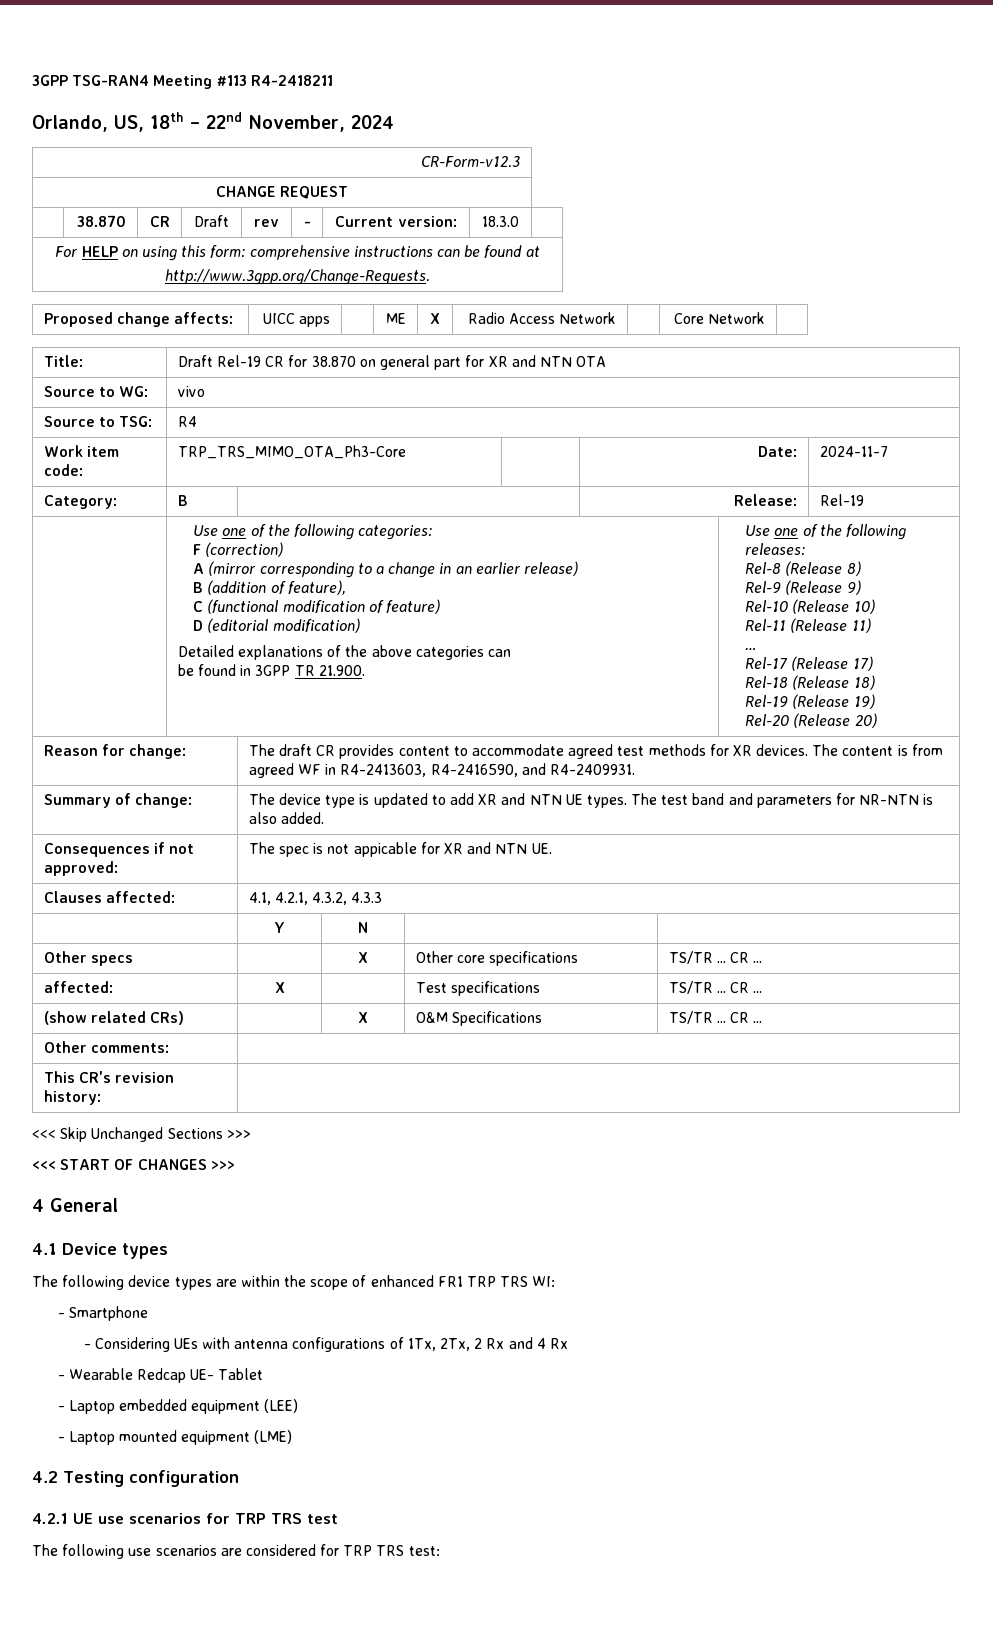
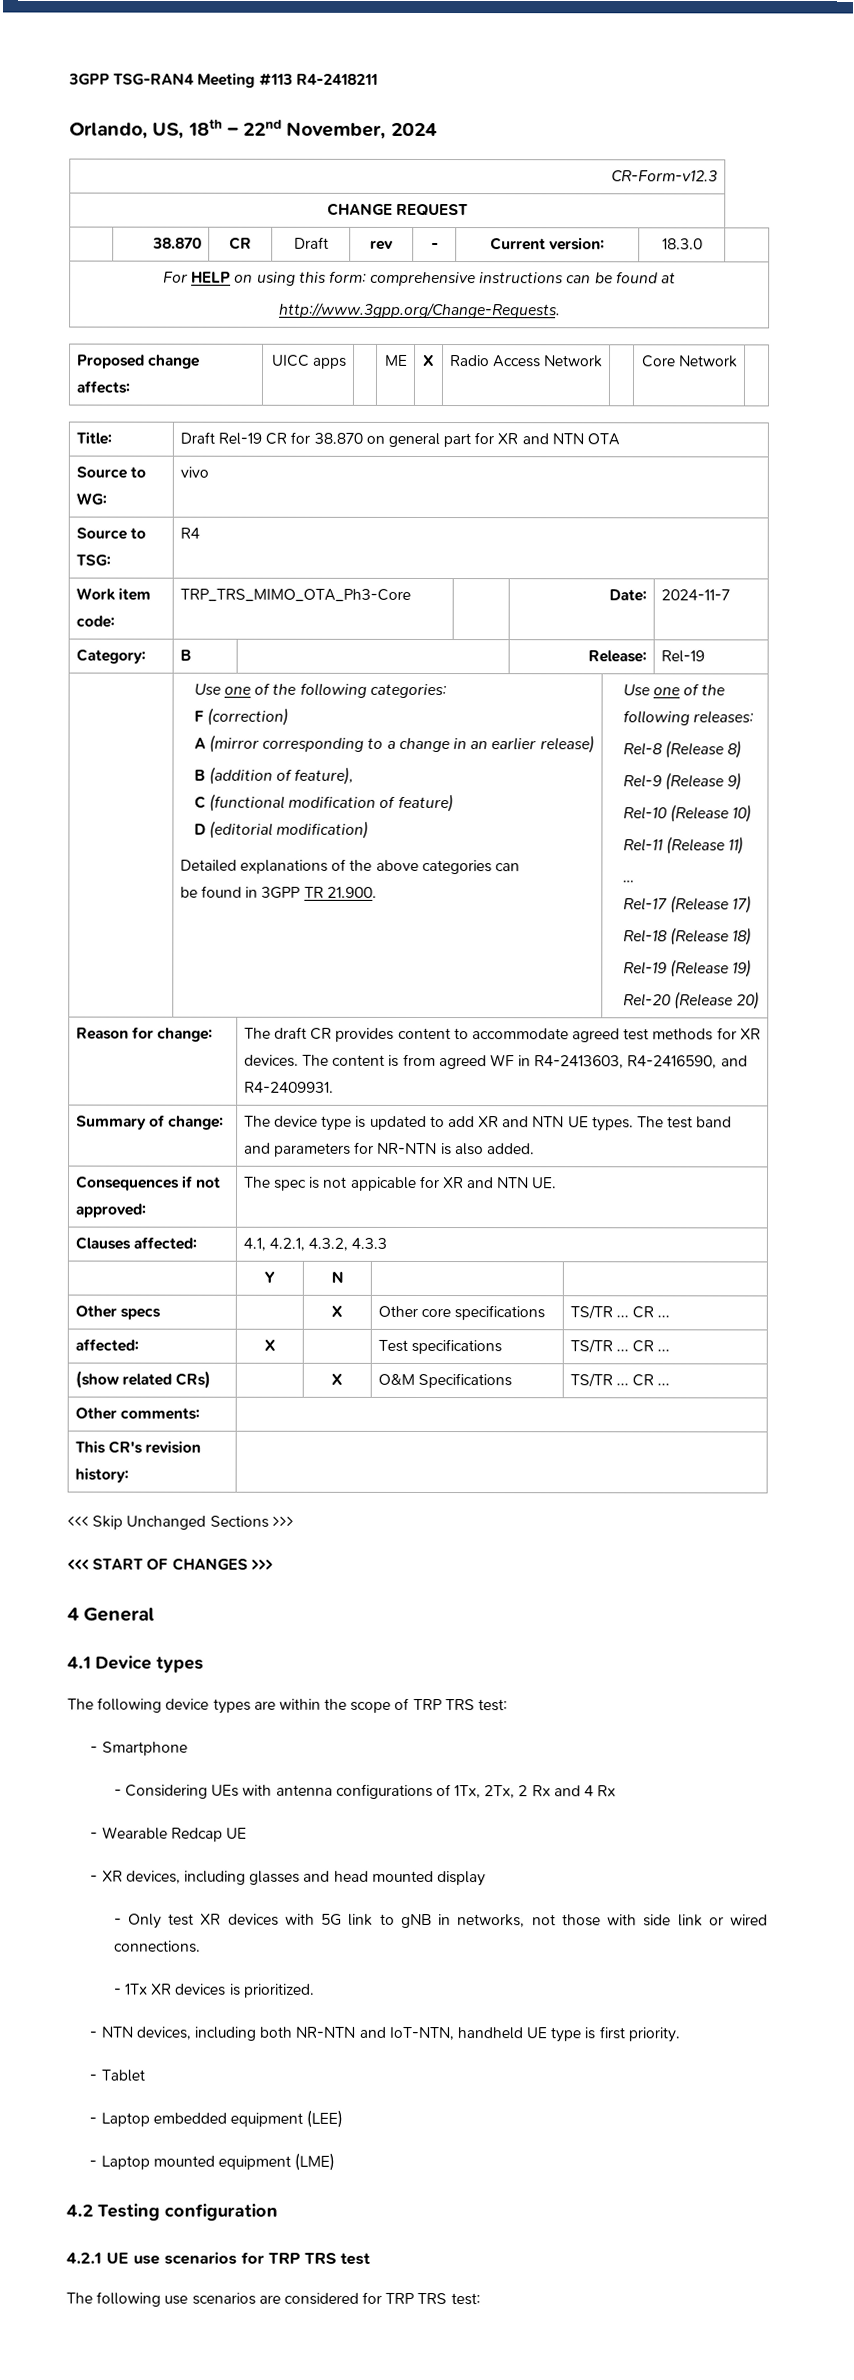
- The following device types are within the scope of enhanced FR1 TRP TRS WI:
+ The following device types are within the scope of TRP TRS test:
- - Wearable Redcap UE- Tablet
+ - Wearable Redcap UE
+ - XR devices, including glasses and head mounted display
+ - Only test XR devices with 5G link to gNB in networks, not those with side link or wired connections.
+ - 1Tx XR devices is prioritized.
+ - NTN devices, including both NR-NTN and IoT-NTN, handheld UE type is first priority.
+ - Tablet

